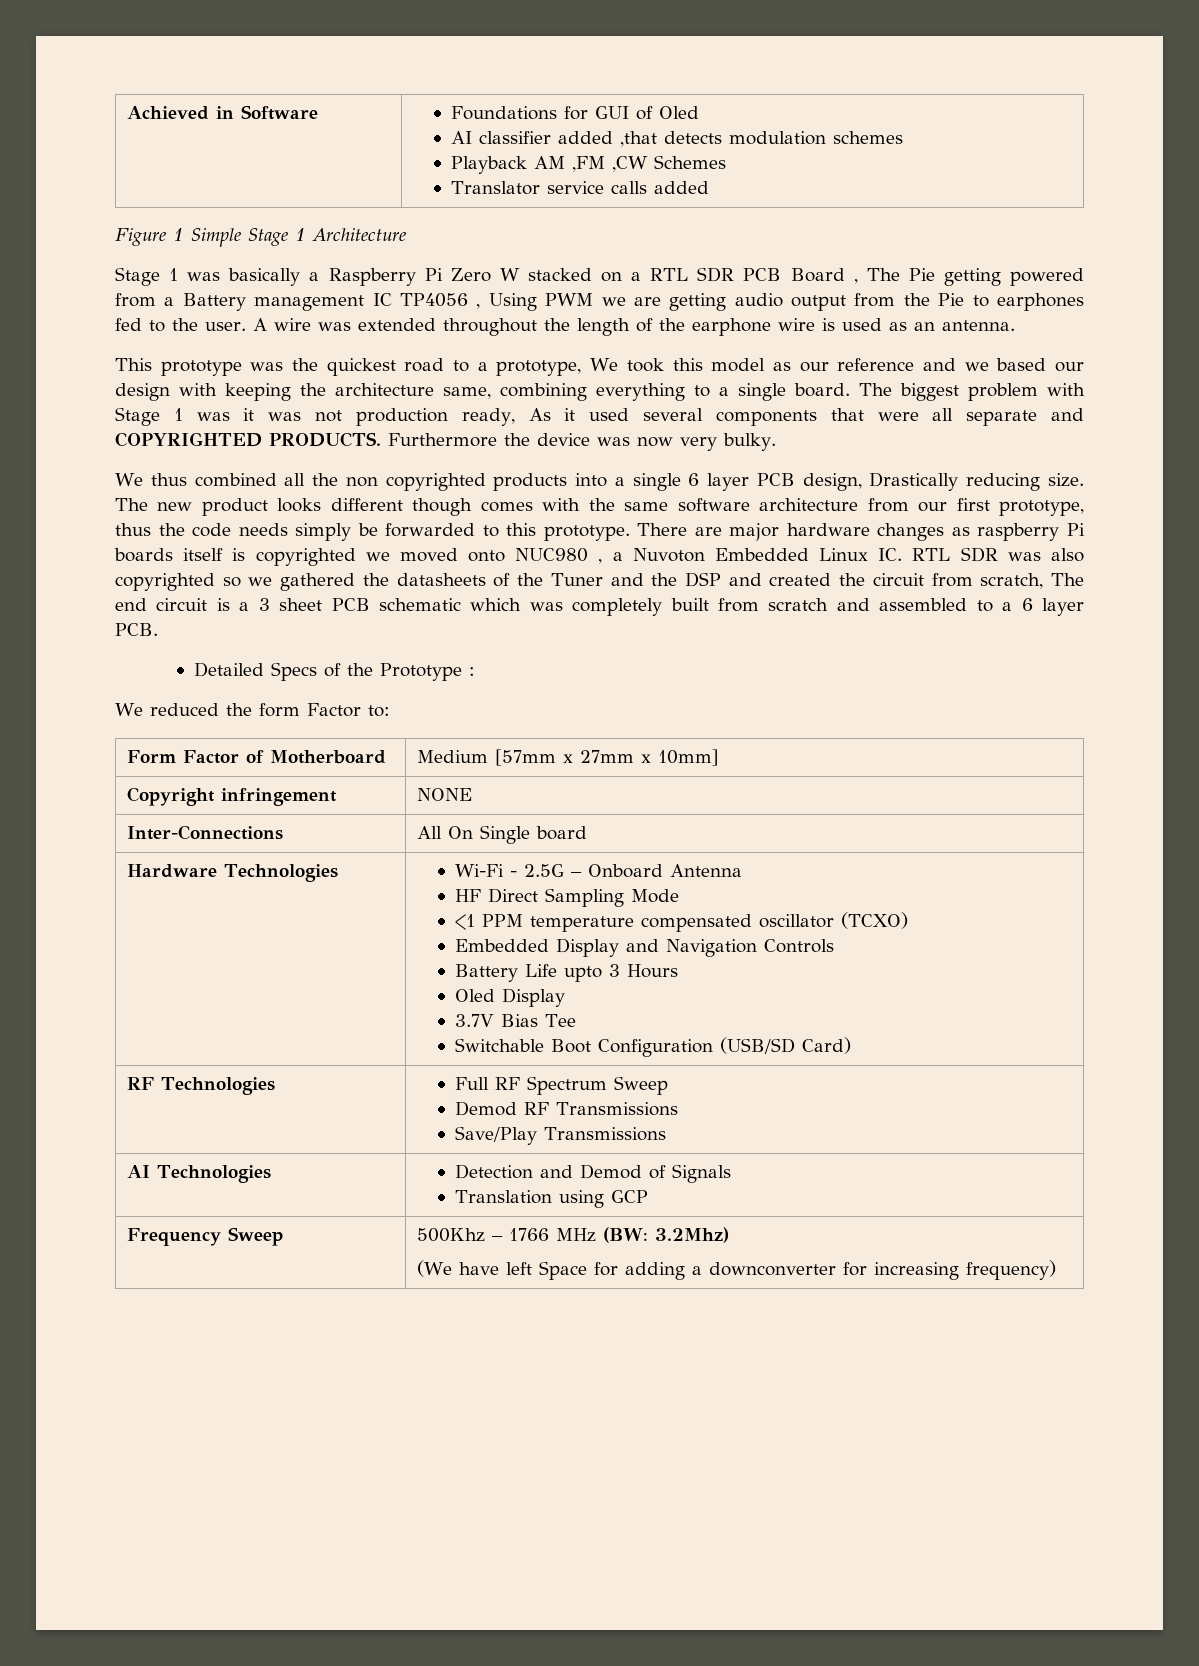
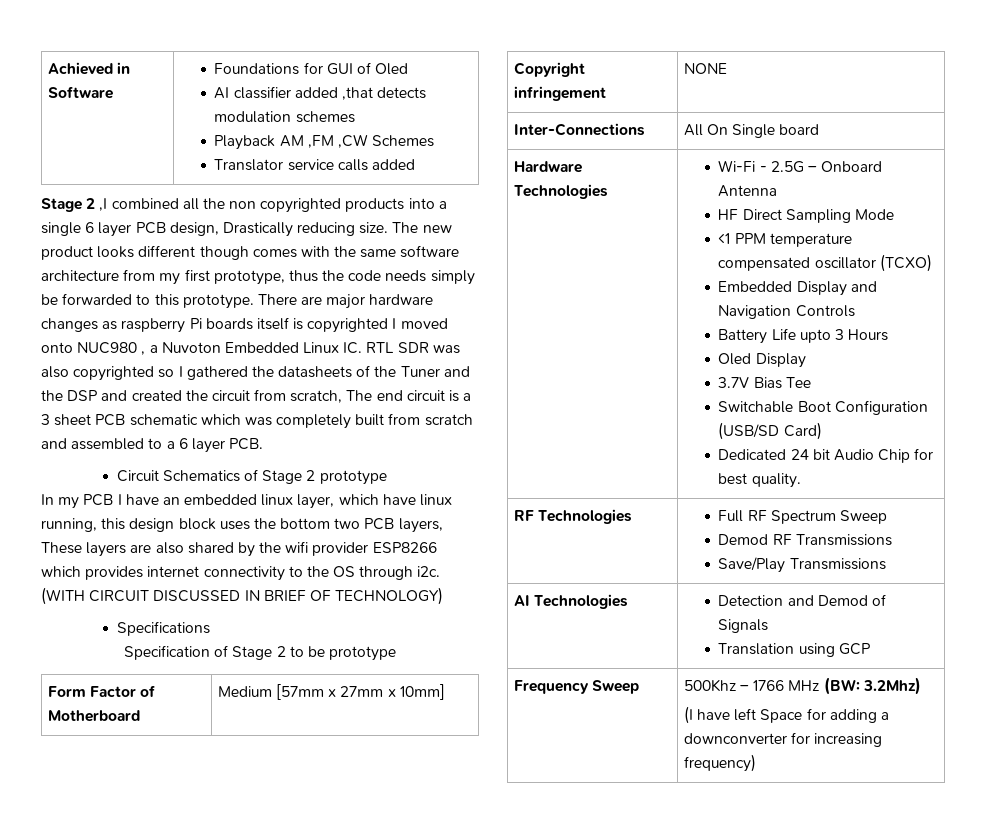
- Figure 1 Simple Stage 1 Architecture
- Stage 1 was basically a Raspberry Pi Zero W stacked on a RTL SDR PCB Board , The Pie getting powered from a Battery management IC TP4056 , Using PWM we are getting audio output from the Pie to earphones fed to the user. A wire was extended throughout the length of the earphone wire is used as an antenna.
- This prototype was the quickest road to a prototype, We took this model as our reference and we based our design with keeping the architecture same, combining everything to a single board. The biggest problem with Stage 1 was it was not production ready, As it used several components that were all separate and COPYRIGHTED PRODUCTS. Furthermore the device was now very bulky.
- We thus combined all the non copyrighted products into a single 6 layer PCB design, Drastically reducing size.
+ Stage 2 ,I combined all the non copyrighted products into a single 6 layer PCB design, Drastically reducing size.
- The new product looks different though comes with the same software architecture from our first prototype, thus the code needs simply be forwarded to this prototype.
+ The new product looks different though comes with the same software architecture from my first prototype, thus the code needs simply be forwarded to this prototype.
- There are major hardware changes as raspberry Pi boards itself is copyrighted we moved onto NUC980 , a Nuvoton Embedded Linux IC. RTL SDR was also copyrighted so we gathered the datasheets of the Tuner and the DSP and created the circuit from scratch, The end circuit is a 3 sheet PCB schematic which was completely built from scratch and assembled to a 6 layer PCB.
+ There are major hardware changes as raspberry Pi boards itself is copyrighted I moved onto NUC980 , a Nuvoton Embedded Linux IC. RTL SDR was also copyrighted so I gathered the datasheets of the Tuner and the DSP and created the circuit from scratch, The end circuit is a 3 sheet PCB schematic which was completely built from scratch and assembled to a 6 layer PCB.
- Detailed Specs of the Prototype :
- We reduced the form Factor to:
+ Circuit Schematics of Stage 2 prototype
+ In my PCB I have an embedded linux layer, which have linux running, this design block uses the bottom two PCB layers, These layers are also shared by the wifi provider ESP8266 which provides internet connectivity to the OS through i2c. (WITH CIRCUIT DISCUSSED IN BRIEF OF TECHNOLOGY)
+ Specifications
+ Specification of Stage 2 to be prototype
+ Dedicated 24 bit Audio Chip for best quality.
  Frequency Sweep | 500Khz – 1766 MHz (BW: 3.2Mhz)
- (We have left Space for adding a downconverter for increasing frequency)
+ (I have left Space for adding a downconverter for increasing frequency)

